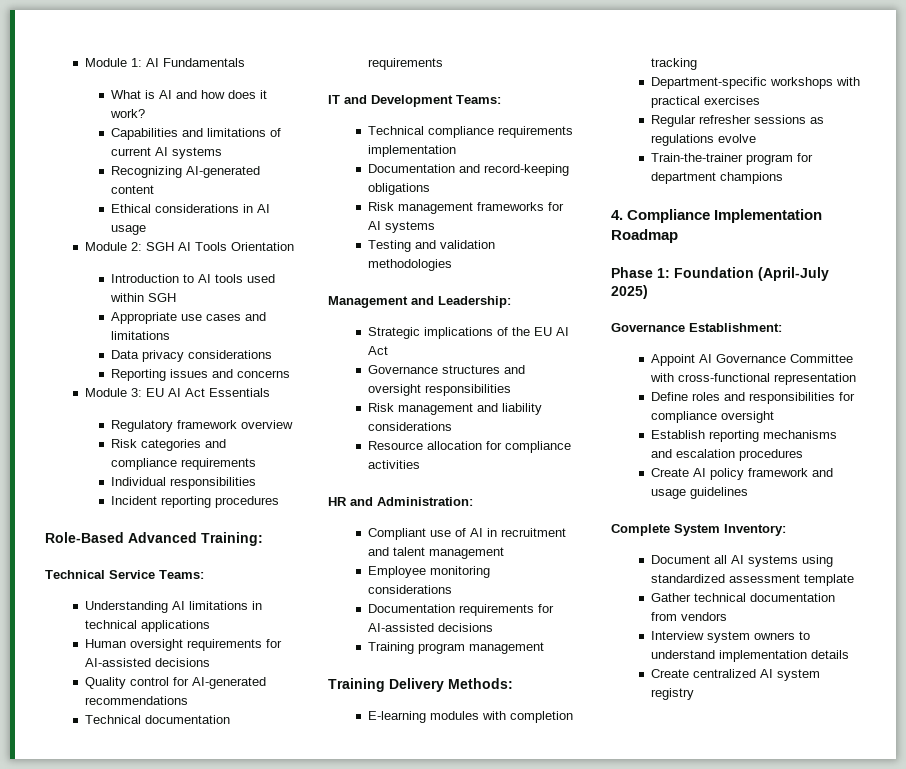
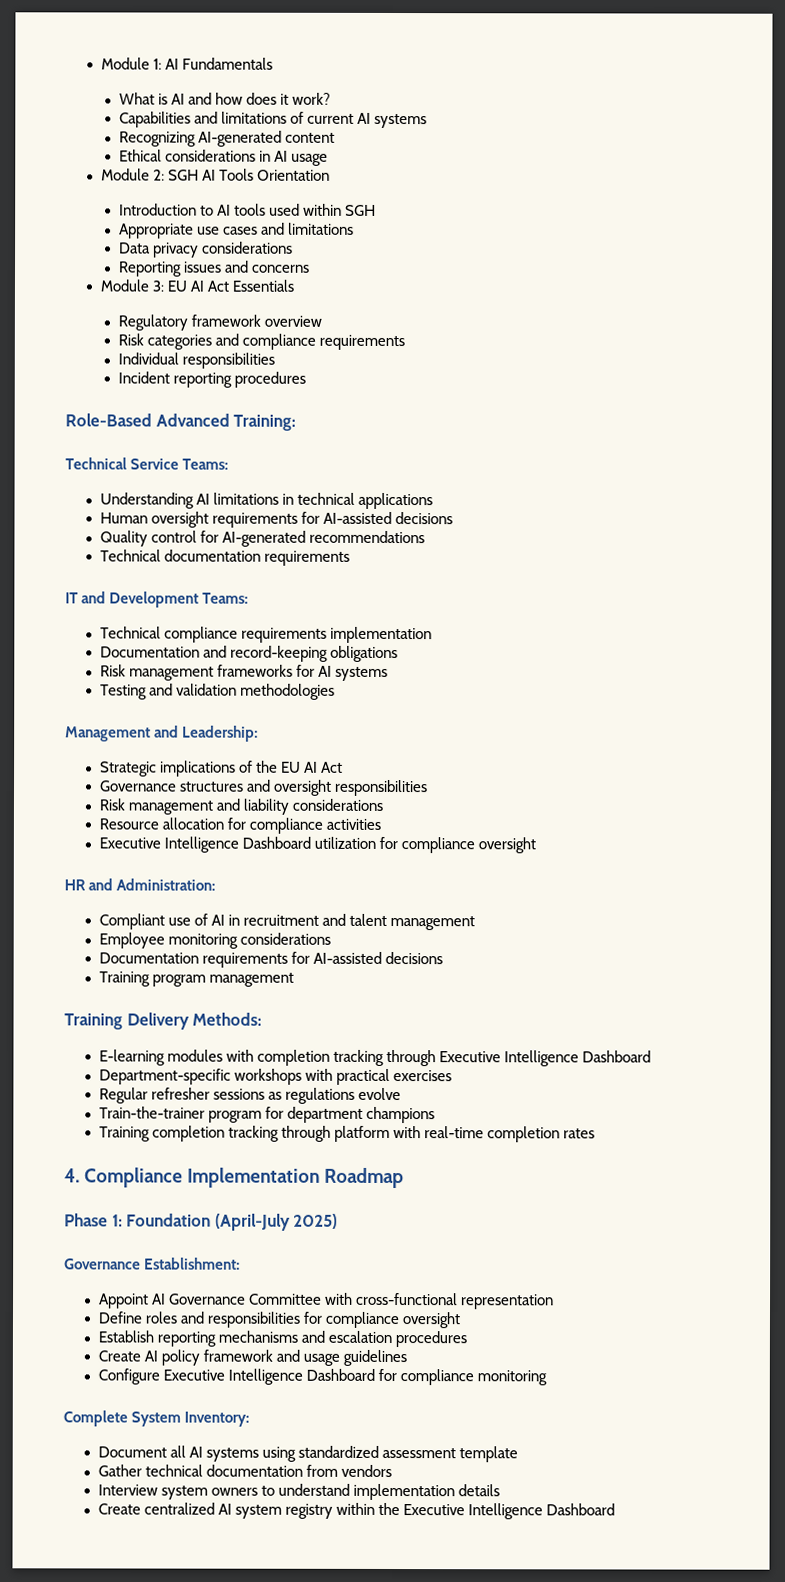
+ Executive Intelligence Dashboard utilization for compliance oversight
- E-learning modules with completion tracking
+ E-learning modules with completion tracking through Executive Intelligence Dashboard
+ Training completion tracking through platform with real-time completion rates
+ Configure Executive Intelligence Dashboard for compliance monitoring
- Create centralized AI system registry
+ Create centralized AI system registry within the Executive Intelligence Dashboard

